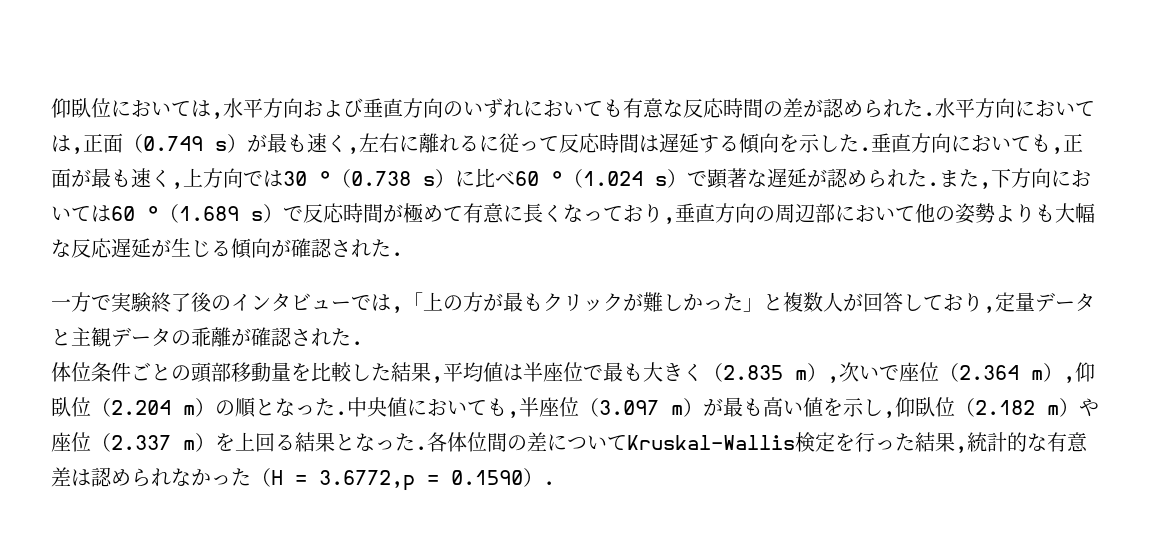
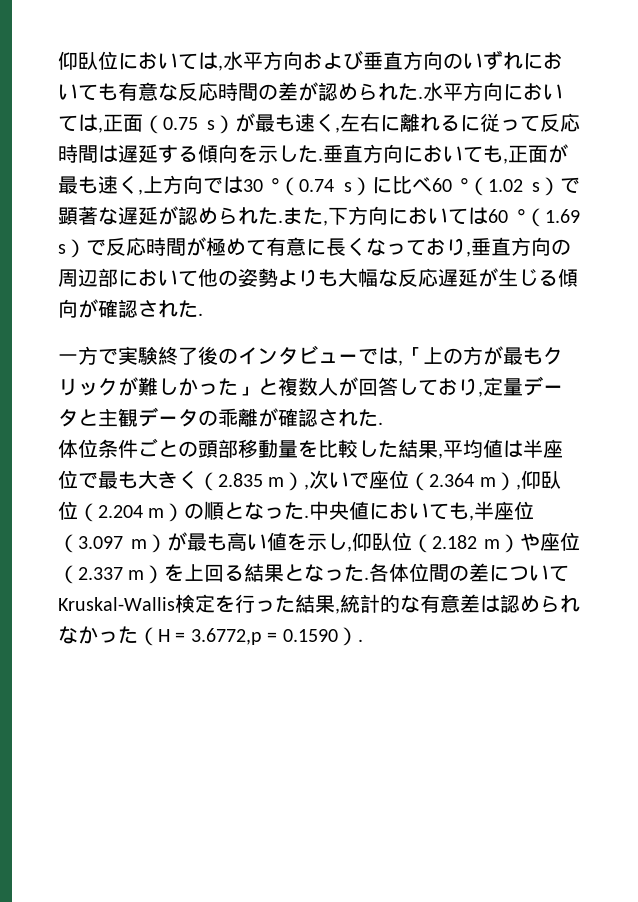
- 水平方向においては,正面（0.749 s）が最も速く,左右に離れるに従って反応時間は遅延する傾向を示した.
+ 水平方向においては,正面（0.75 s）が最も速く,左右に離れるに従って反応時間は遅延する傾向を示した.
- 垂直方向においても,正面が最も速く,上方向では30 °（0.738 s）に比べ60 °（1.024 s）で顕著な遅延が認められた.
+ 垂直方向においても,正面が最も速く,上方向では30 °（0.74 s）に比べ60 °（1.02 s）で顕著な遅延が認められた.
- また,下方向においては60 °（1.689 s）で反応時間が極めて有意に長くなっており,垂直方向の周辺部において他の姿勢よりも大幅な反応遅延が生じる傾向が確認された.
+ また,下方向においては60 °（1.69 s）で反応時間が極めて有意に長くなっており,垂直方向の周辺部において他の姿勢よりも大幅な反応遅延が生じる傾向が確認された.

